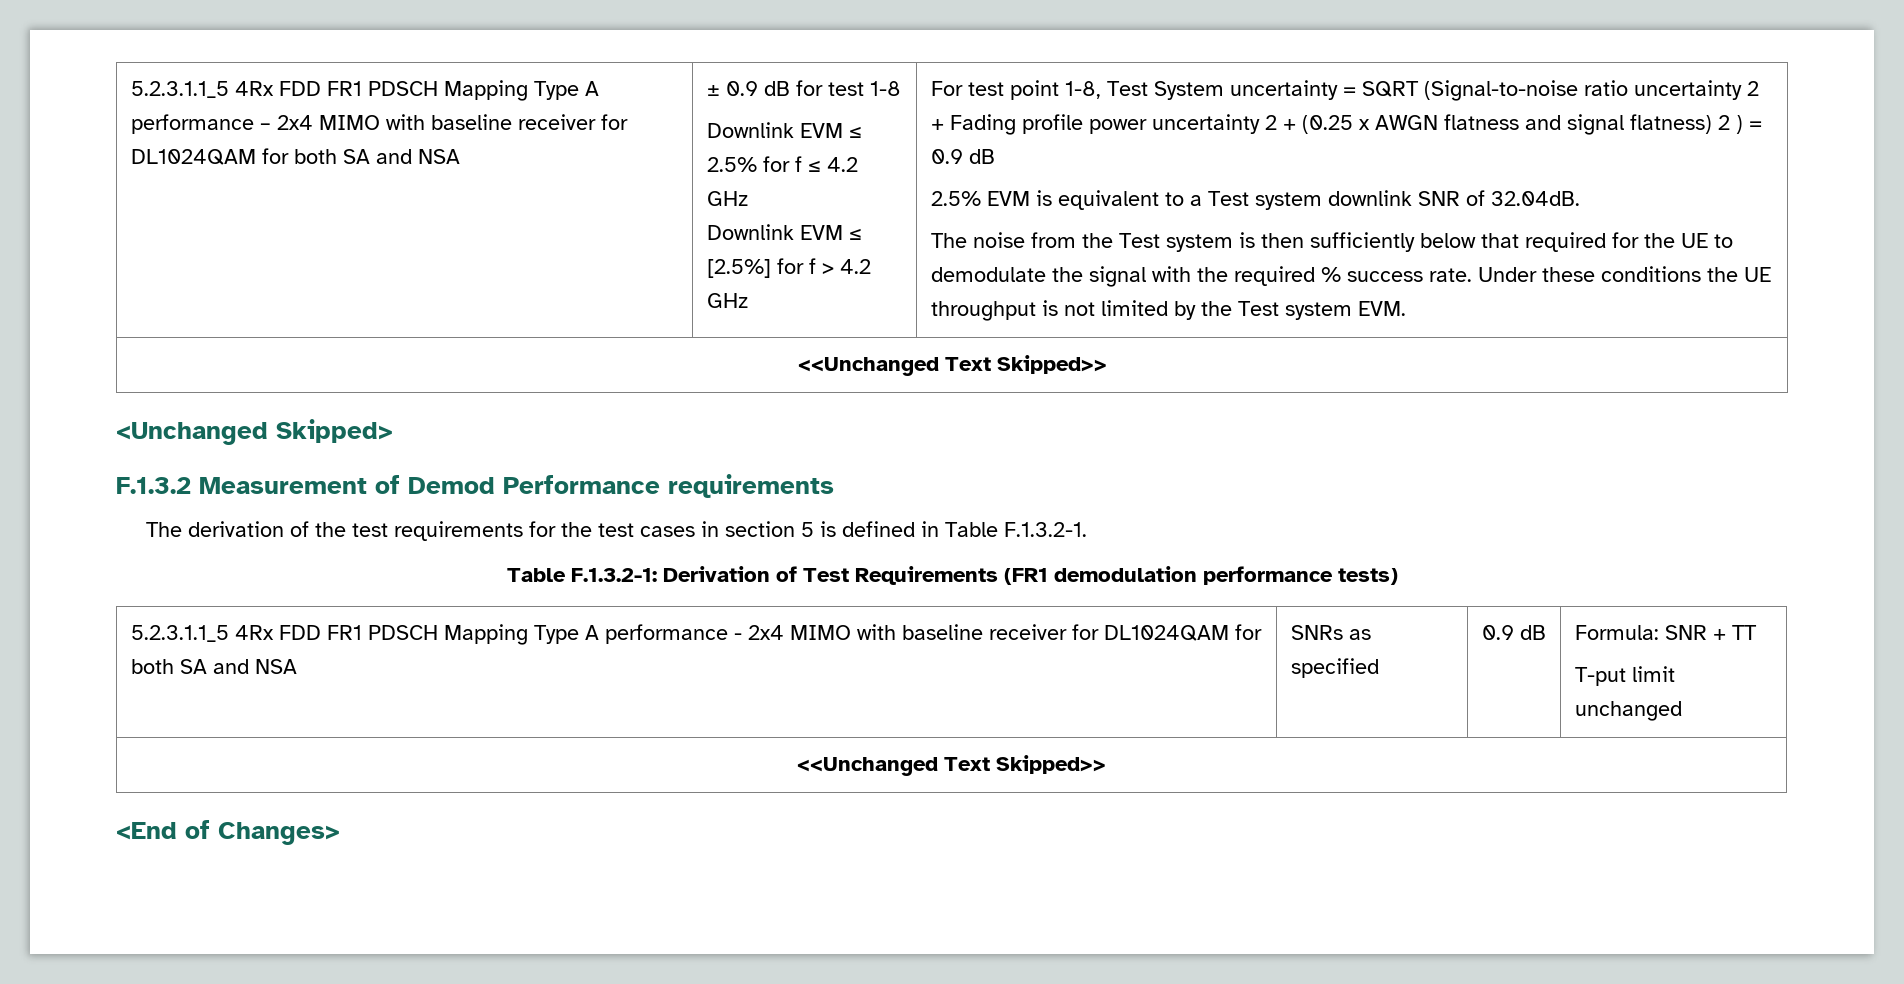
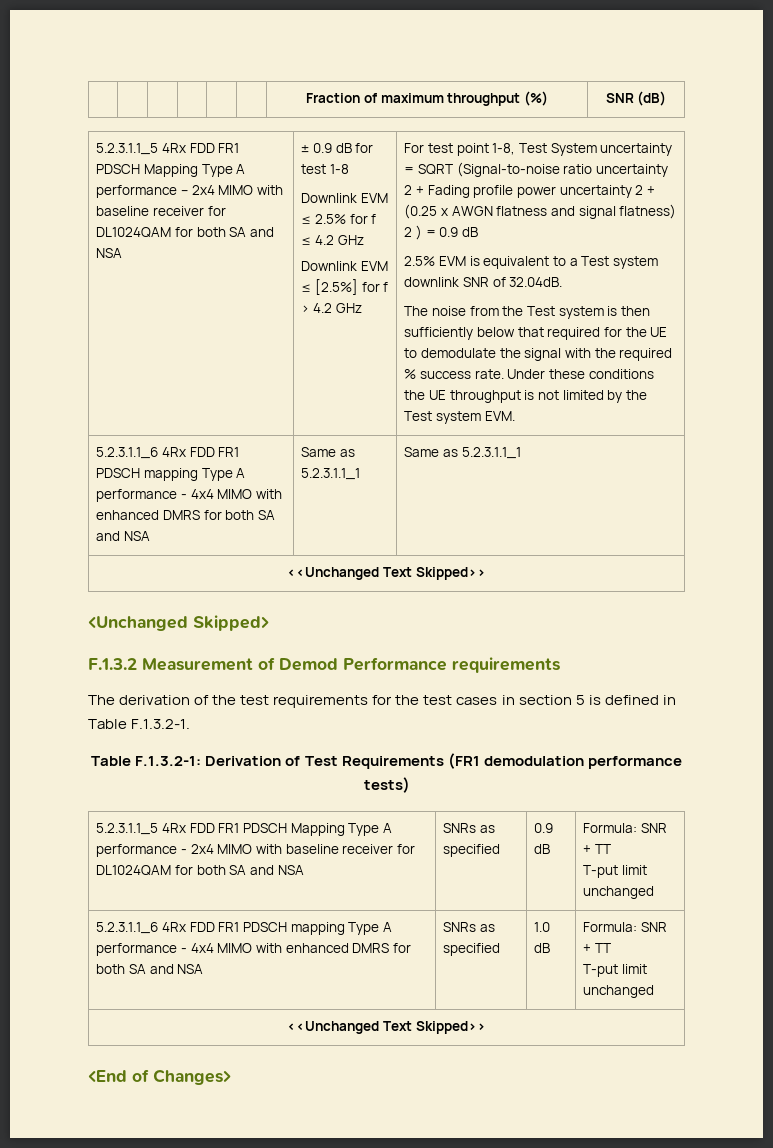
+ Fraction of maximum throughput (%) | SNR (dB)
+ 5.2.3.1.1_6 4Rx FDD FR1 PDSCH mapping Type A performance - 4x4 MIMO with enhanced DMRS for both SA and NSA | Same as 5.2.3.1.1_1 | Same as 5.2.3.1.1_1
+ 5.2.3.1.1_6 4Rx FDD FR1 PDSCH mapping Type A performance - 4x4 MIMO with enhanced DMRS for both SA and NSA | SNRs as specified | 1.0 dB | Formula: SNR + TT
+ T-put limit unchanged

